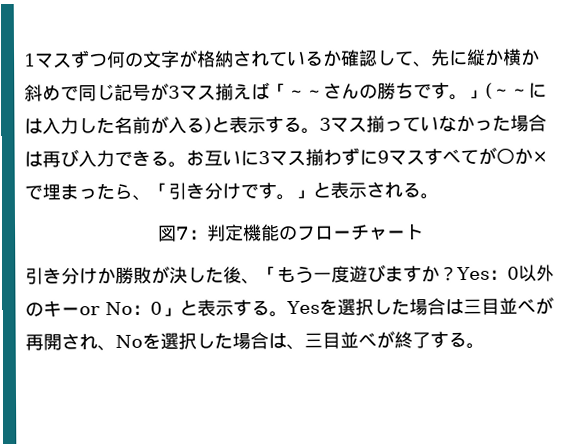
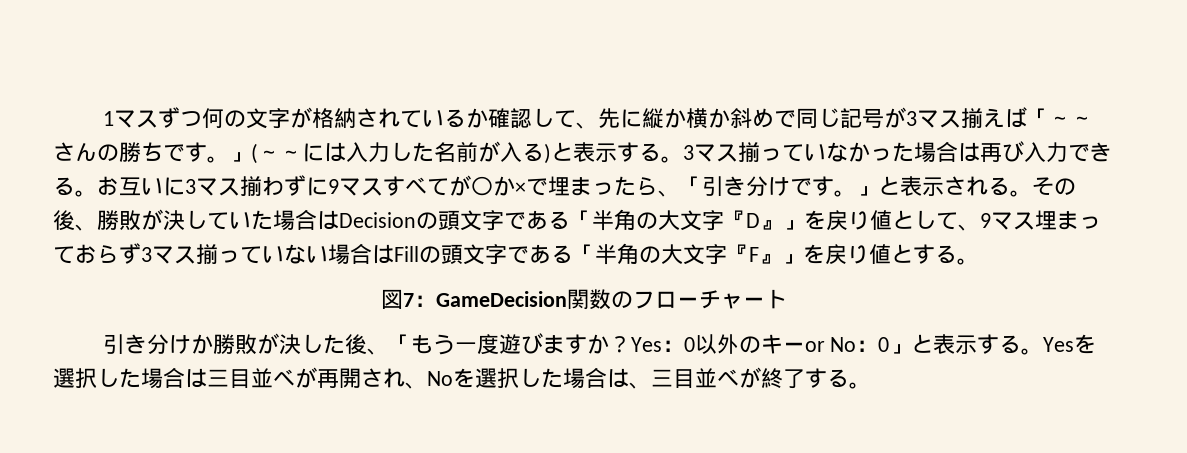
+ その後、勝敗が決していた場合はDecisionの頭文字である「半角の大文字『D』」を戻り値として、9マス埋まっておらず3マス揃っていない場合はFillの頭文字である「半角の大文字『F』」を戻り値とする。
- 図7：判定機能のフローチャート
+ 図7：GameDecision関数のフローチャート

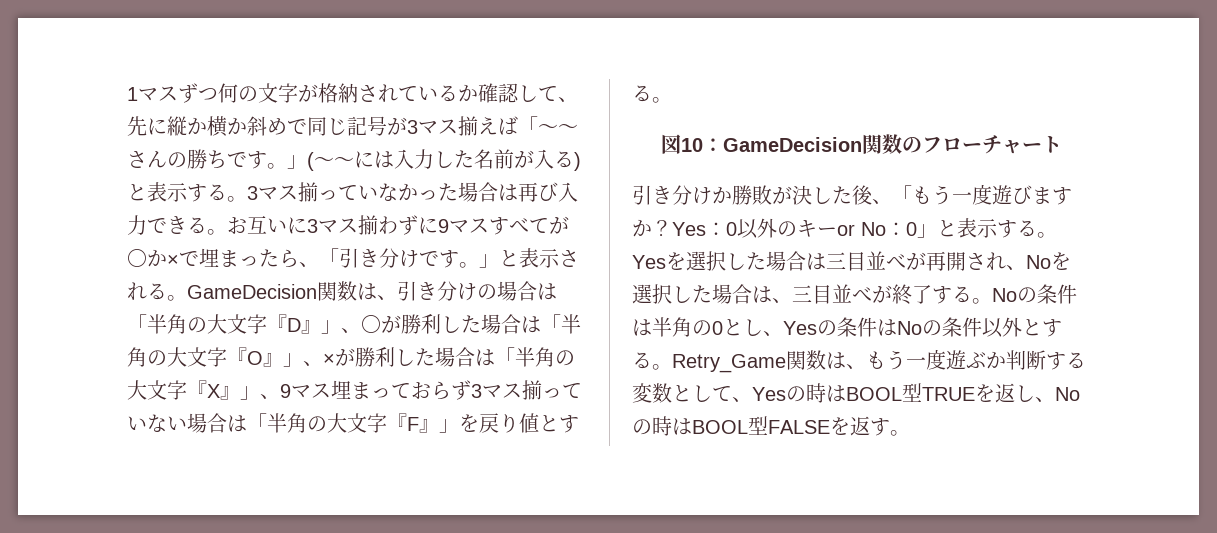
- その後、勝敗が決していた場合はDecisionの頭文字である「半角の大文字『D』」を戻り値として、9マス埋まっておらず3マス揃っていない場合はFillの頭文字である「半角の大文字『F』」を戻り値とする。
+ GameDecision関数は、引き分けの場合は「半角の大文字『D』」、〇が勝利した場合は「半角の大文字『O』」、×が勝利した場合は「半角の大文字『X』」、9マス埋まっておらず3マス揃っていない場合は「半角の大文字『F』」を戻り値とする。
- 図7：GameDecision関数のフローチャート
+ 図10：GameDecision関数のフローチャート
+ Noの条件は半角の0とし、Yesの条件はNoの条件以外とする。Retry_Game関数は、もう一度遊ぶか判断する変数として、Yesの時はBOOL型TRUEを返し、Noの時はBOOL型FALSEを返す。

